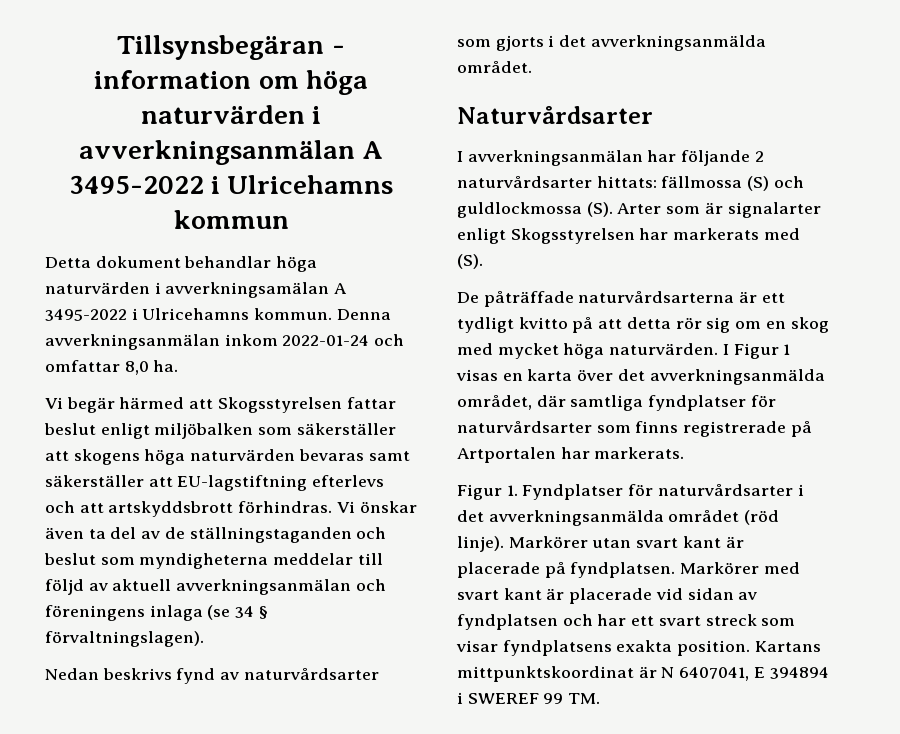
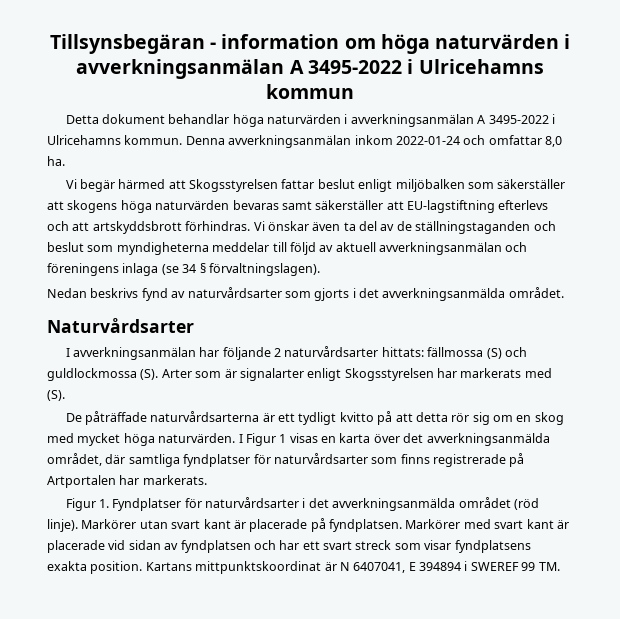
- Detta dokument behandlar höga naturvärden i avverkningsamälan A 3495-2022 i Ulricehamns kommun.
+ Detta dokument behandlar höga naturvärden i avverkningsanmälan A 3495-2022 i Ulricehamns kommun.

